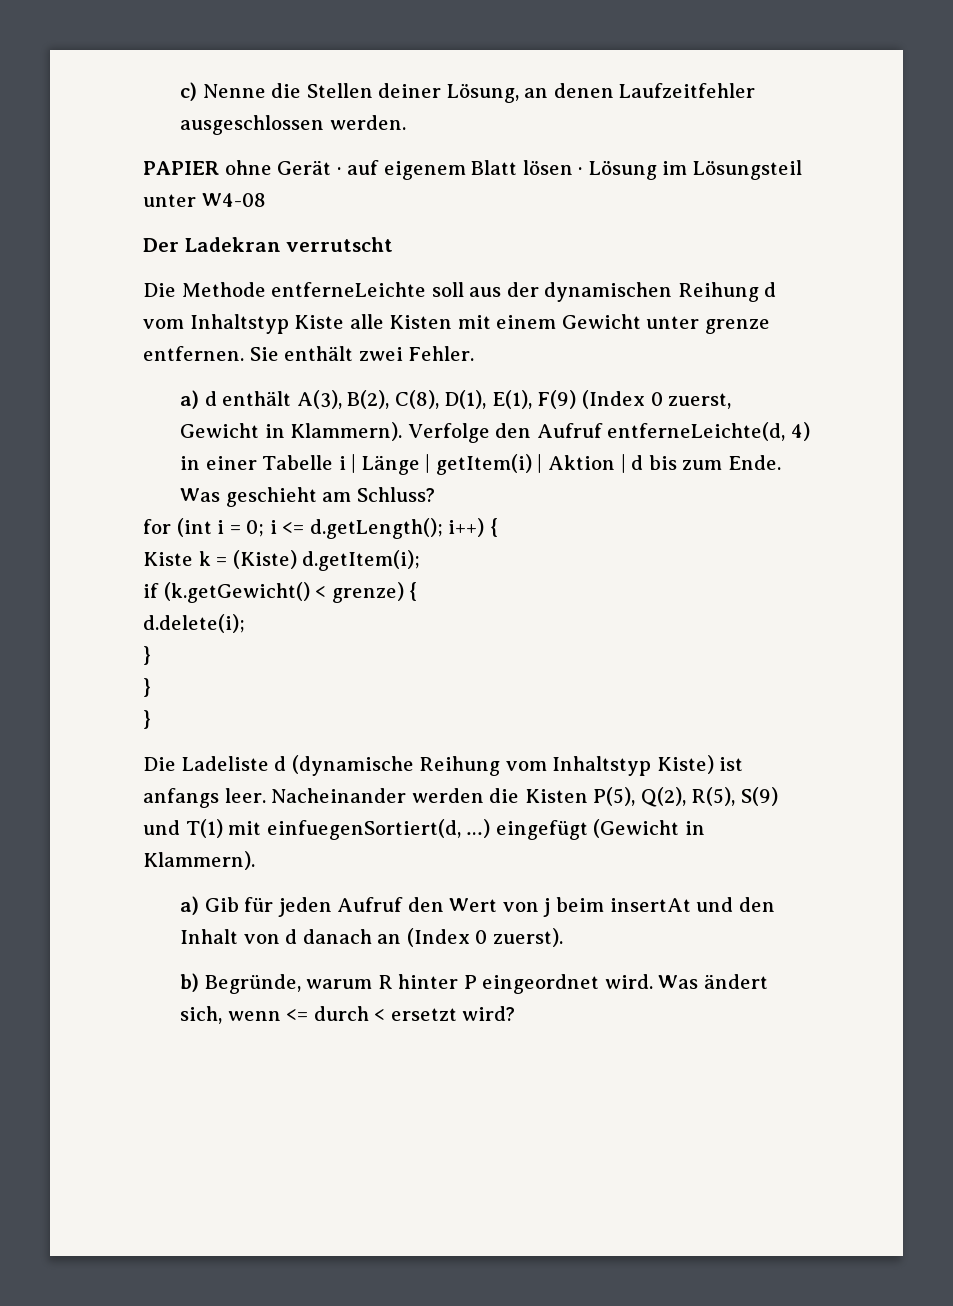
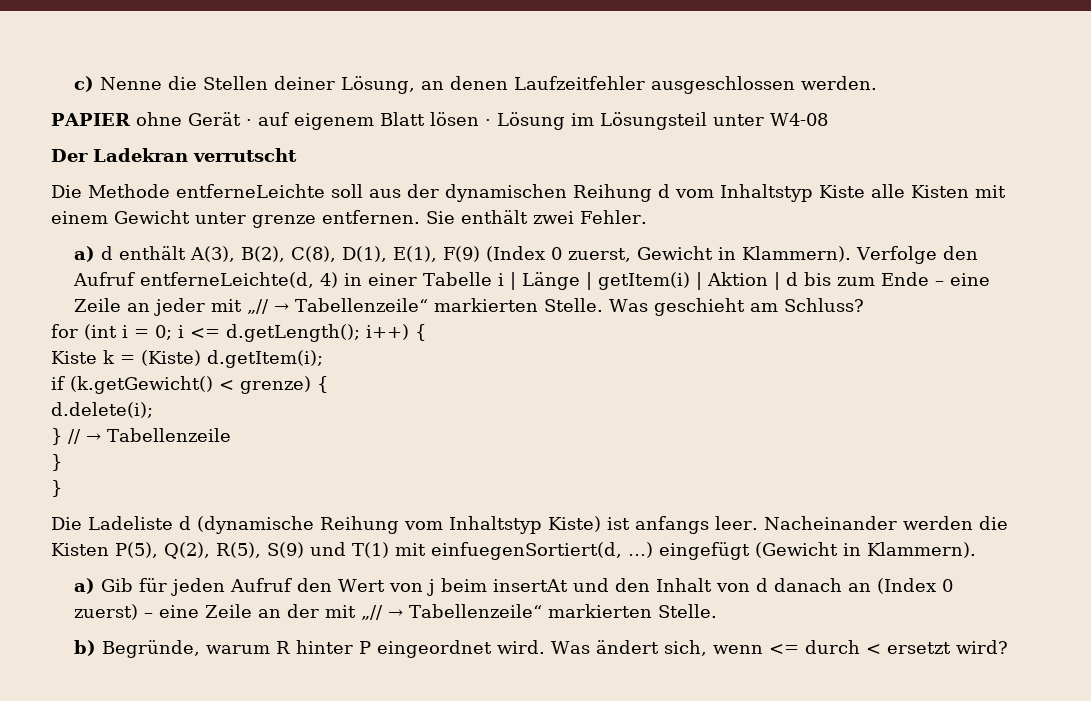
- Verfolge den Aufruf entferneLeichte(d, 4) in einer Tabelle i | Länge | getItem(i) | Aktion | d bis zum Ende.
+ Verfolge den Aufruf entferneLeichte(d, 4) in einer Tabelle i | Länge | getItem(i) | Aktion | d bis zum Ende – eine Zeile an jeder mit „// → Tabellenzeile“ markierten Stelle.
  d.delete(i);
- }
+ } // → Tabellenzeile
- a) Gib für jeden Aufruf den Wert von j beim insertAt und den Inhalt von d danach an (Index 0 zuerst).
+ a) Gib für jeden Aufruf den Wert von j beim insertAt und den Inhalt von d danach an (Index 0 zuerst) – eine Zeile an der mit „// → Tabellenzeile“ markierten Stelle.

